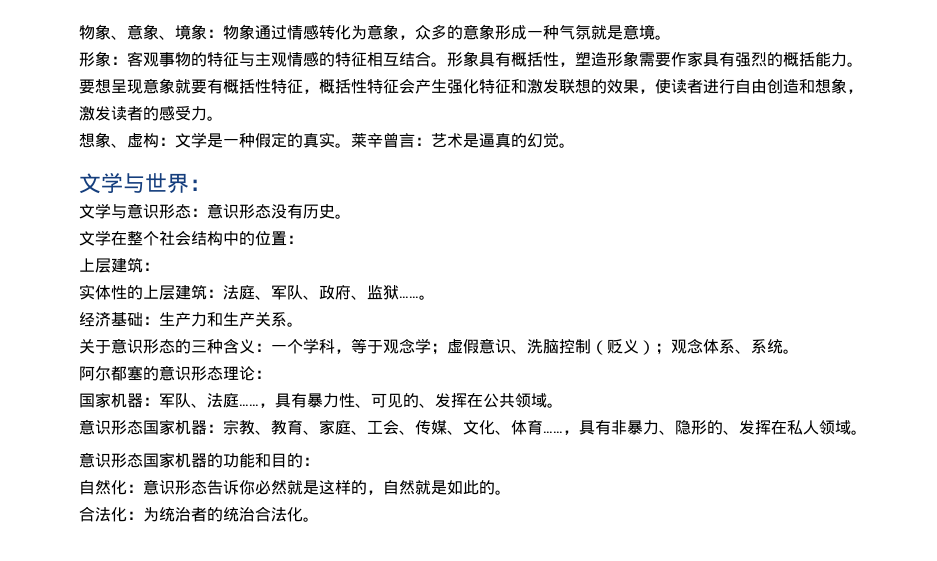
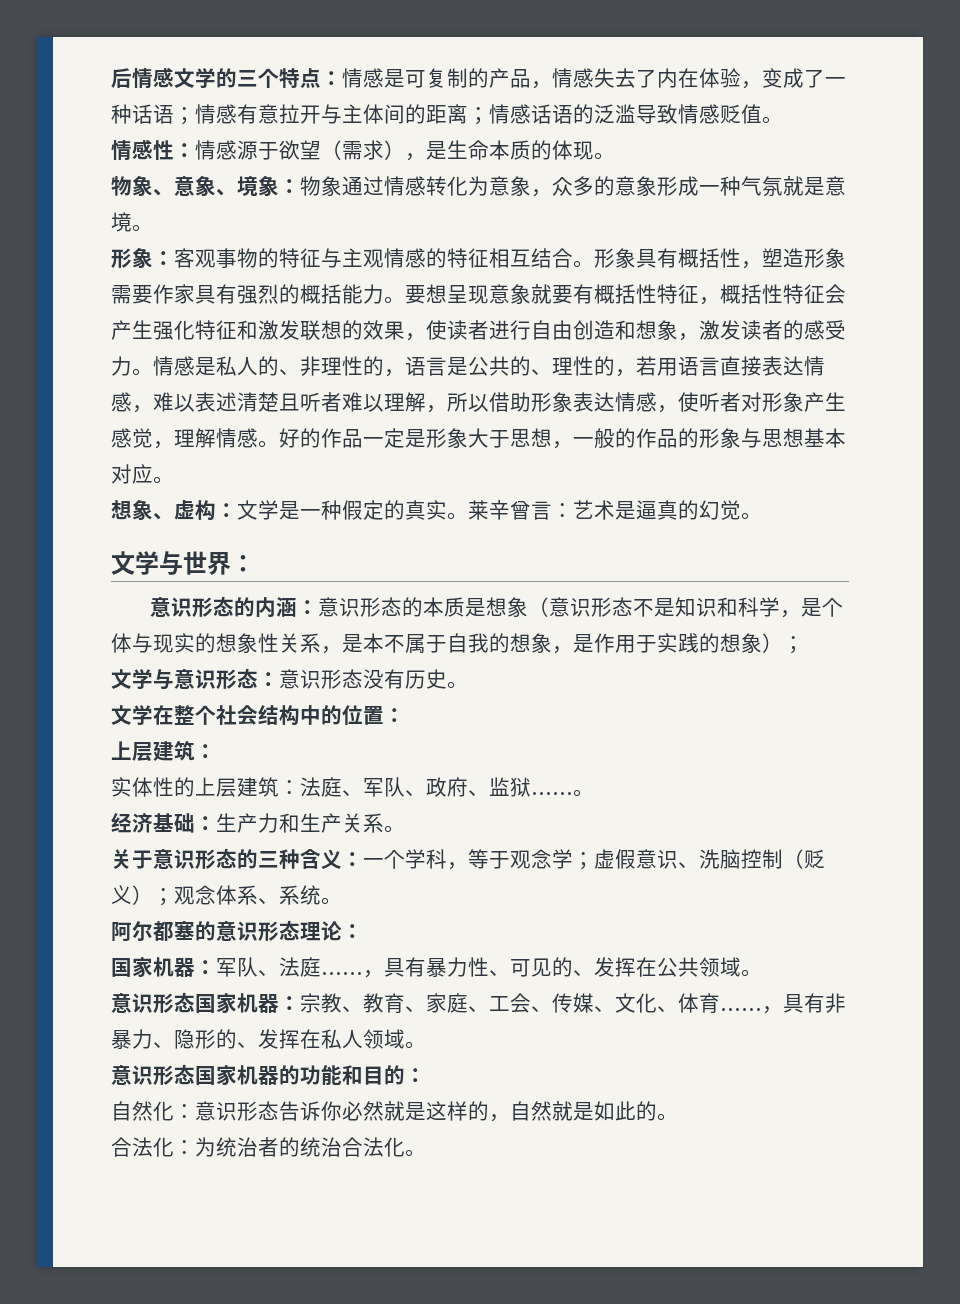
+ 后情感文学的三个特点：情感是可复制的产品，情感失去了内在体验，变成了一种话语；情感有意拉开与主体间的距离；情感话语的泛滥导致情感贬值。
+ 情感性：情感源于欲望（需求），是生命本质的体现。
+ 情感是私人的、非理性的，语言是公共的、理性的，若用语言直接表达情感，难以表述清楚且听者难以理解，所以借助形象表达情感，使听者对形象产生感觉，理解情感。好的作品一定是形象大于思想，一般的作品的形象与思想基本对应。
+ 意识形态的内涵：意识形态的本质是想象（意识形态不是知识和科学，是个体与现实的想象性关系，是本不属于自我的想象，是作用于实践的想象）；

